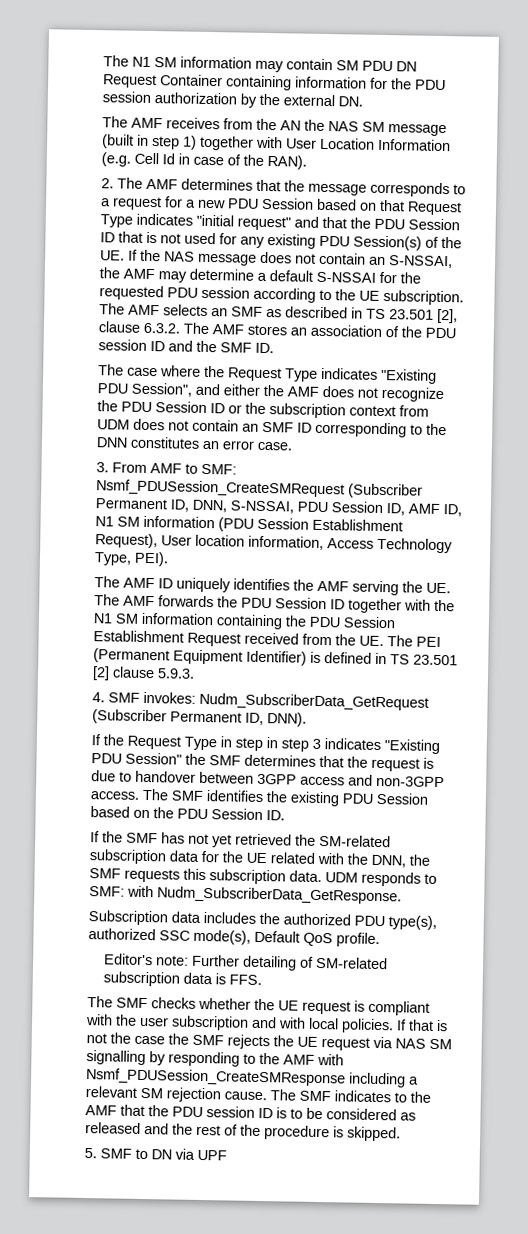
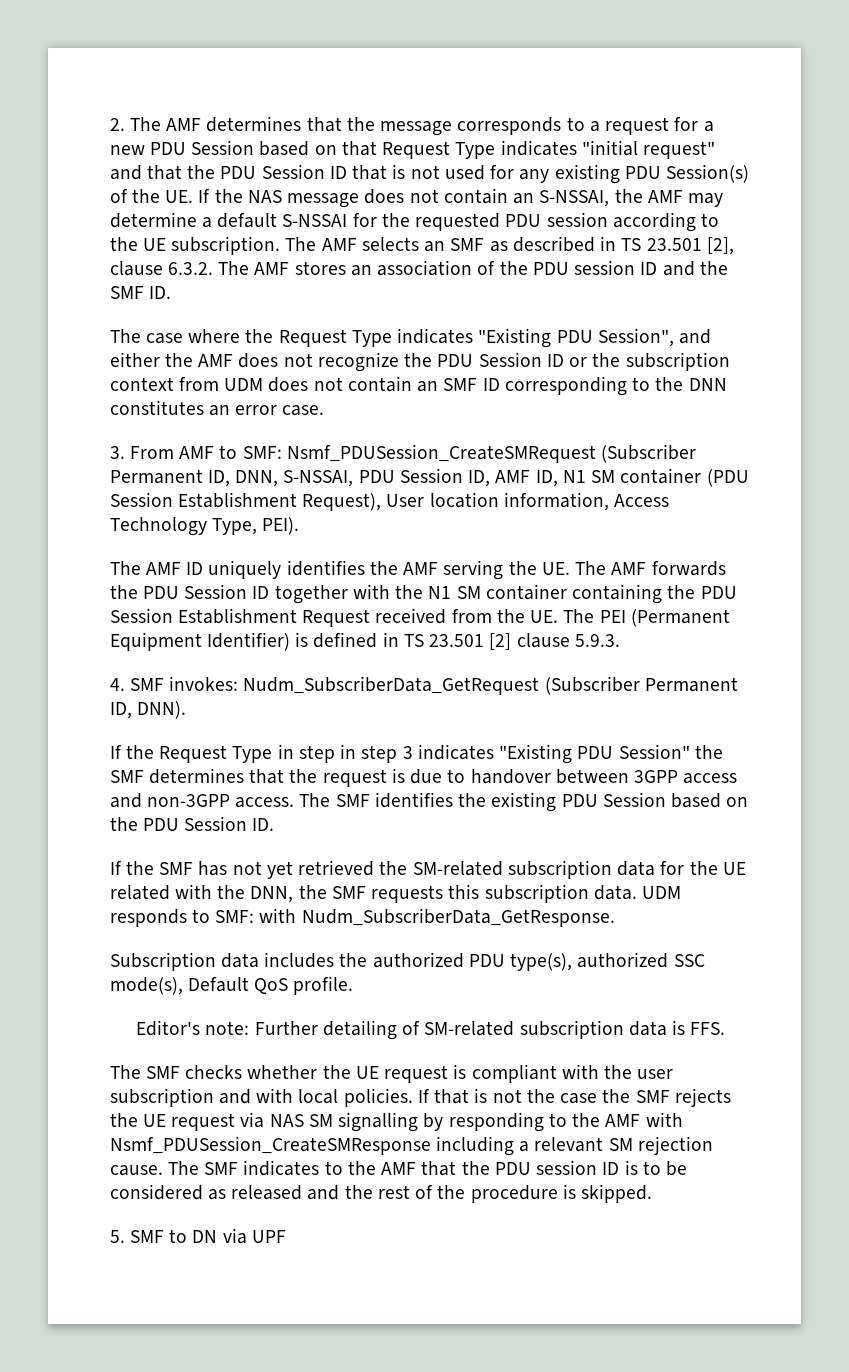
- The N1 SM information may contain SM PDU DN Request Container containing information for the PDU session authorization by the external DN.
- The AMF receives from the AN the NAS SM message (built in step 1) together with User Location Information (e.g. Cell Id in case of the RAN).
- 3. From AMF to SMF: Nsmf_PDUSession_CreateSMRequest (Subscriber Permanent ID, DNN, S-NSSAI, PDU Session ID, AMF ID, N1 SM information (PDU Session Establishment Request), User location information, Access Technology Type, PEI).
+ 3. From AMF to SMF: Nsmf_PDUSession_CreateSMRequest (Subscriber Permanent ID, DNN, S-NSSAI, PDU Session ID, AMF ID, N1 SM container (PDU Session Establishment Request), User location information, Access Technology Type, PEI).
- The AMF ID uniquely identifies the AMF serving the UE. The AMF forwards the PDU Session ID together with the N1 SM information containing the PDU Session Establishment Request received from the UE. The PEI (Permanent Equipment Identifier) is defined in TS 23.501 [2] clause 5.9.3.
+ The AMF ID uniquely identifies the AMF serving the UE. The AMF forwards the PDU Session ID together with the N1 SM container containing the PDU Session Establishment Request received from the UE. The PEI (Permanent Equipment Identifier) is defined in TS 23.501 [2] clause 5.9.3.

